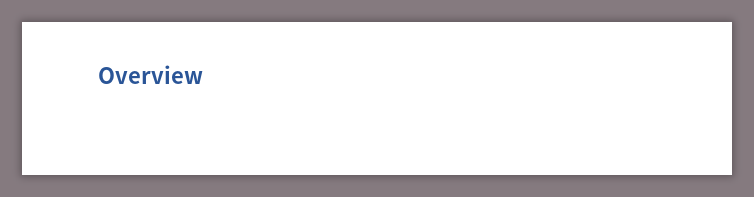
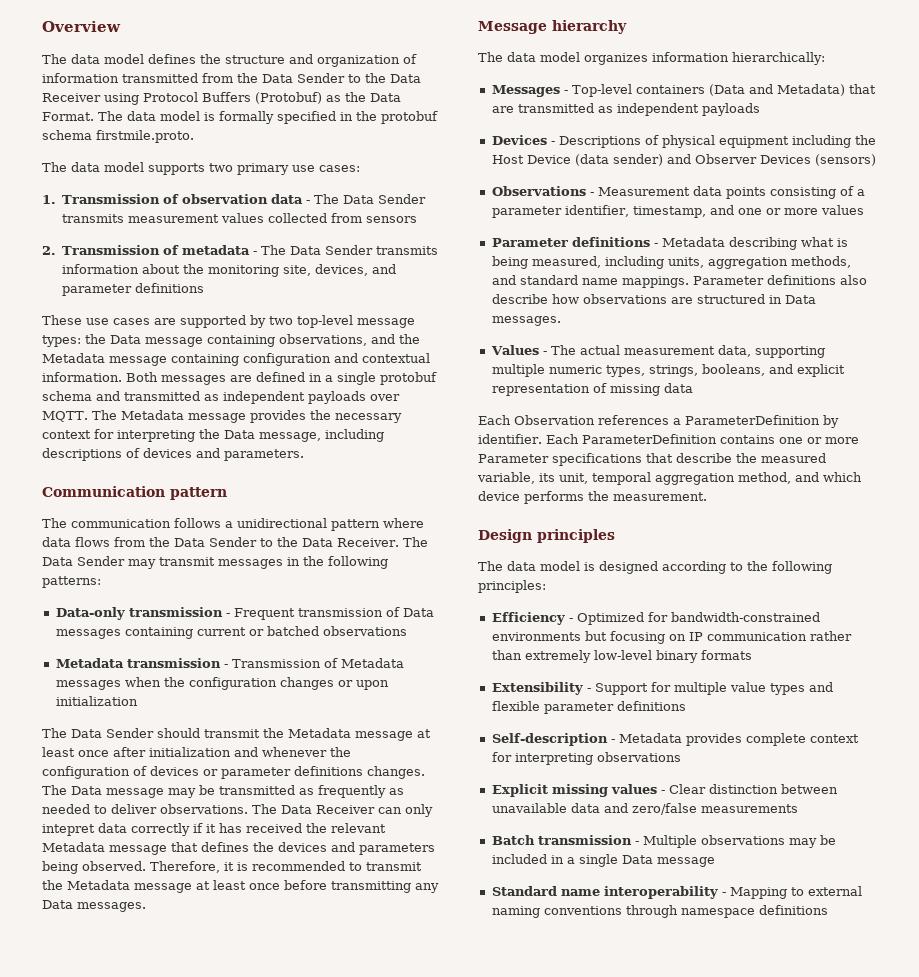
+ The data model defines the structure and organization of information transmitted from the Data Sender to the Data Receiver using Protocol Buffers (Protobuf) as the Data Format. The data model is formally specified in the protobuf schema firstmile.proto.
+ The data model supports two primary use cases:
+ 1. Transmission of observation data - The Data Sender transmits measurement values collected from sensors
+ 2. Transmission of metadata - The Data Sender transmits information about the monitoring site, devices, and parameter definitions
+ These use cases are supported by two top-level message types: the Data message containing observations, and the Metadata message containing configuration and contextual information. Both messages are defined in a single protobuf schema and transmitted as independent payloads over MQTT. The Metadata message provides the necessary context for interpreting the Data message, including descriptions of devices and parameters.
+ Communication pattern
+ The communication follows a unidirectional pattern where data flows from the Data Sender to the Data Receiver. The Data Sender may transmit messages in the following patterns:
+ Data-only transmission - Frequent transmission of Data messages containing current or batched observations
+ Metadata transmission - Transmission of Metadata messages when the configuration changes or upon initialization
+ The Data Sender should transmit the Metadata message at least once after initialization and whenever the configuration of devices or parameter definitions changes. The Data message may be transmitted as frequently as needed to deliver observations. The Data Receiver can only intepret data correctly if it has received the relevant Metadata message that defines the devices and parameters being observed. Therefore, it is recommended to transmit the Metadata message at least once before transmitting any Data messages.
+ Message hierarchy
+ The data model organizes information hierarchically:
+ Messages - Top-level containers (Data and Metadata) that are transmitted as independent payloads
+ Devices - Descriptions of physical equipment including the Host Device (data sender) and Observer Devices (sensors)
+ Observations - Measurement data points consisting of a parameter identifier, timestamp, and one or more values
+ Parameter definitions - Metadata describing what is being measured, including units, aggregation methods, and standard name mappings. Parameter definitions also describe how observations are structured in Data messages.
+ Values - The actual measurement data, supporting multiple numeric types, strings, booleans, and explicit representation of missing data
+ Each Observation references a ParameterDefinition by identifier. Each ParameterDefinition contains one or more Parameter specifications that describe the measured variable, its unit, temporal aggregation method, and which device performs the measurement.
+ Design principles
+ The data model is designed according to the following principles:
+ Efficiency - Optimized for bandwidth-constrained environments but focusing on IP communication rather than extremely low-level binary formats
+ Extensibility - Support for multiple value types and flexible parameter definitions
+ Self-description - Metadata provides complete context for interpreting observations
+ Explicit missing values - Clear distinction between unavailable data and zero/false measurements
+ Batch transmission - Multiple observations may be included in a single Data message
+ Standard name interoperability - Mapping to external naming conventions through namespace definitions

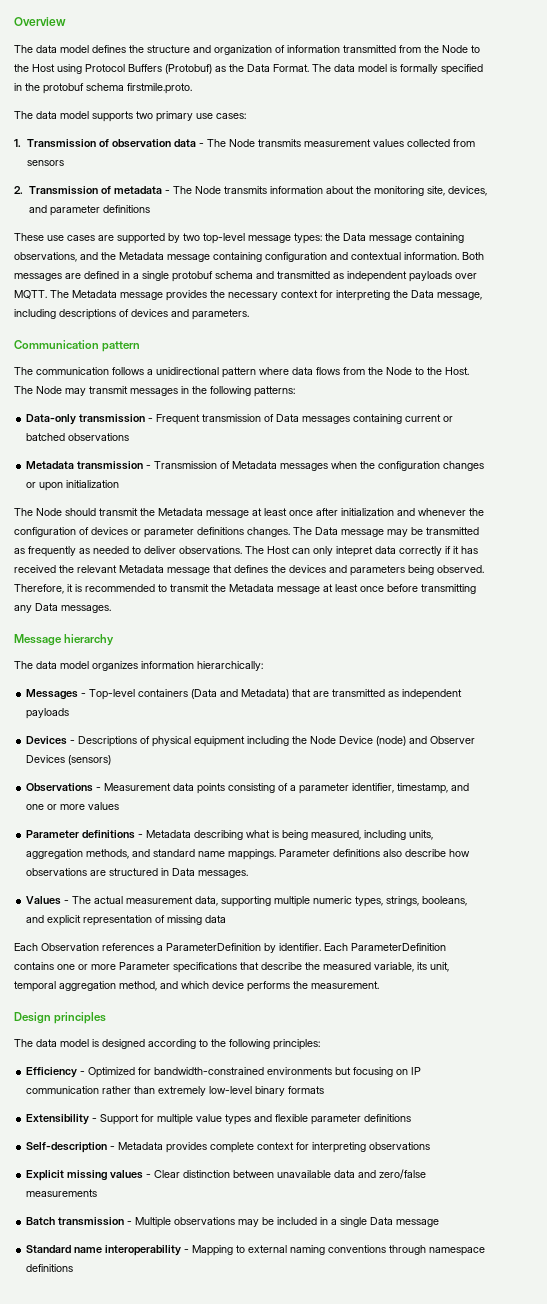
- The data model defines the structure and organization of information transmitted from the Data Sender to the Data Receiver using Protocol Buffers (Protobuf) as the Data Format.
+ The data model defines the structure and organization of information transmitted from the Node to the Host using Protocol Buffers (Protobuf) as the Data Format.
- 1. Transmission of observation data - The Data Sender transmits measurement values collected from sensors
+ 1. Transmission of observation data - The Node transmits measurement values collected from sensors
- 2. Transmission of metadata - The Data Sender transmits information about the monitoring site, devices, and parameter definitions
+ 2. Transmission of metadata - The Node transmits information about the monitoring site, devices, and parameter definitions
- The communication follows a unidirectional pattern where data flows from the Data Sender to the Data Receiver. The Data Sender may transmit messages in the following patterns:
+ The communication follows a unidirectional pattern where data flows from the Node to the Host. The Node may transmit messages in the following patterns:
- The Data Sender should transmit the Metadata message at least once after initialization and whenever the configuration of devices or parameter definitions changes.
+ The Node should transmit the Metadata message at least once after initialization and whenever the configuration of devices or parameter definitions changes.
- The Data Receiver can only intepret data correctly if it has received the relevant Metadata message that defines the devices and parameters being observed.
+ The Host can only intepret data correctly if it has received the relevant Metadata message that defines the devices and parameters being observed.
- Devices - Descriptions of physical equipment including the Host Device (data sender) and Observer Devices (sensors)
+ Devices - Descriptions of physical equipment including the Node Device (node) and Observer Devices (sensors)

